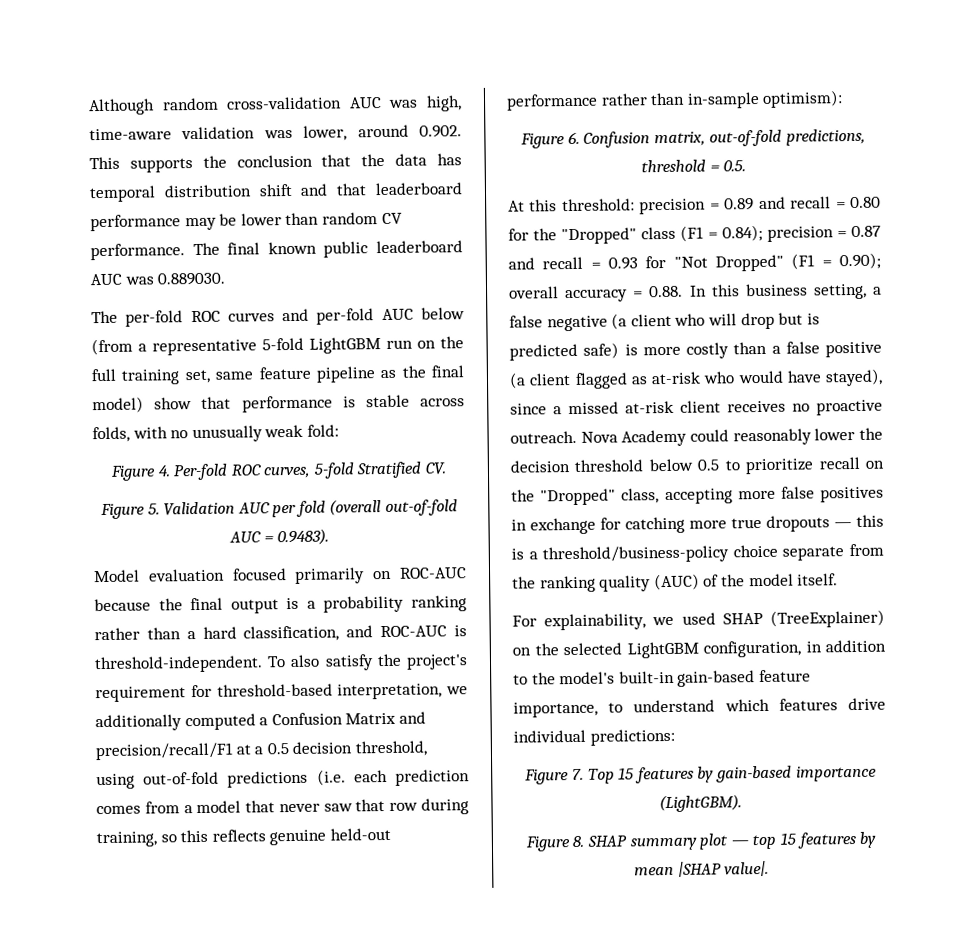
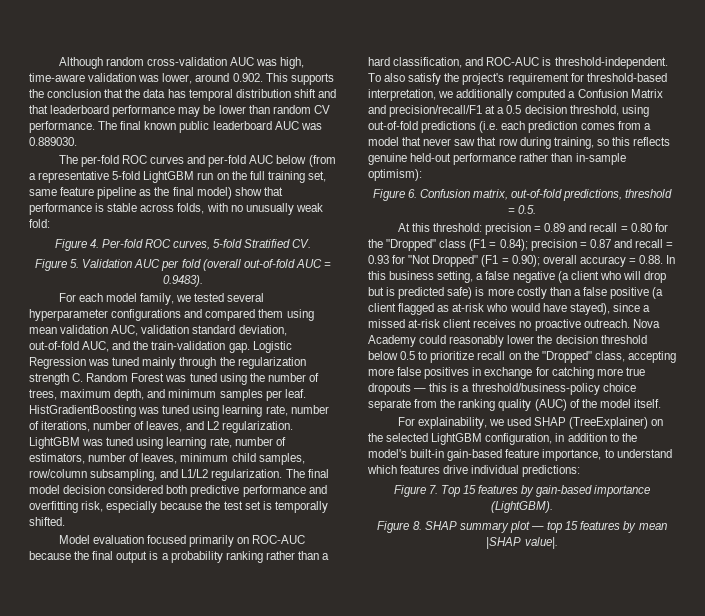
+ For each model family, we tested several hyperparameter configurations and compared them using mean validation AUC, validation standard deviation, out-of-fold AUC, and the train-validation gap. Logistic Regression was tuned mainly through the regularization strength C. Random Forest was tuned using the number of trees, maximum depth, and minimum samples per leaf. HistGradientBoosting was tuned using learning rate, number of iterations, number of leaves, and L2 regularization. LightGBM was tuned using learning rate, number of estimators, number of leaves, minimum child samples, row/column subsampling, and L1/L2 regularization. The final model decision considered both predictive performance and overfitting risk, especially because the test set is temporally shifted.

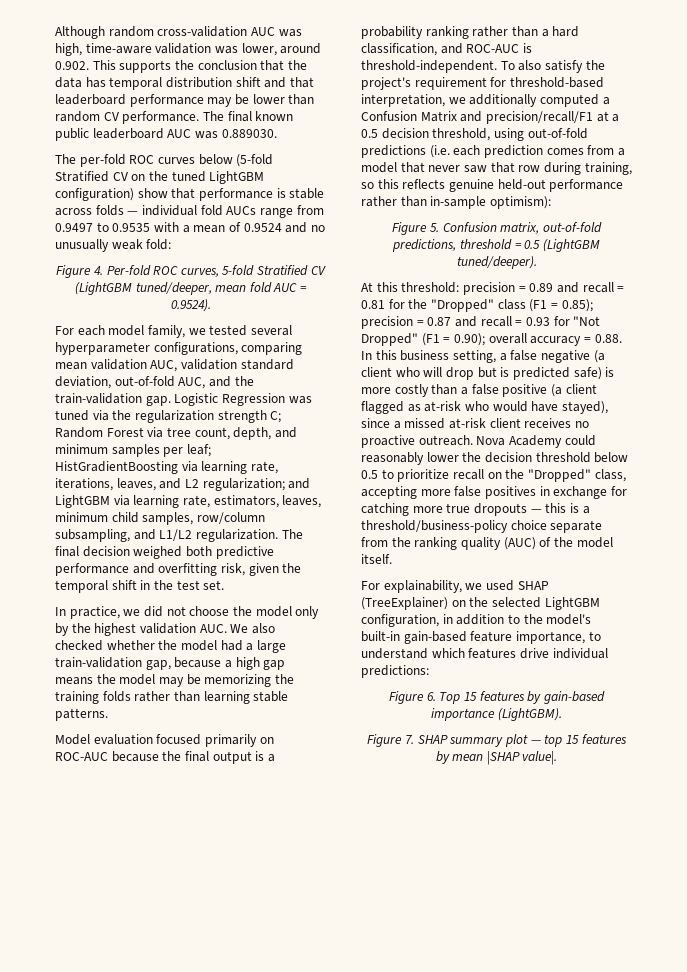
- The per-fold ROC curves and per-fold AUC below (from a representative 5-fold LightGBM run on the full training set, same feature pipeline as the final model) show that performance is stable across folds, with no unusually weak fold:
+ The per-fold ROC curves below (5-fold Stratified CV on the tuned LightGBM configuration) show that performance is stable across folds — individual fold AUCs range from 0.9497 to 0.9535 with a mean of 0.9524 and no unusually weak fold:
- Figure 4. Per-fold ROC curves, 5-fold Stratified CV.
- Figure 5. Validation AUC per fold (overall out-of-fold AUC = 0.9483).
+ Figure 4. Per-fold ROC curves, 5-fold Stratified CV (LightGBM tuned/deeper, mean fold AUC = 0.9524).
- For each model family, we tested several hyperparameter configurations and compared them using mean validation AUC, validation standard deviation, out-of-fold AUC, and the train-validation gap.
+ For each model family, we tested several hyperparameter configurations, comparing mean validation AUC, validation standard deviation, out-of-fold AUC, and the train-validation gap.
- Logistic Regression was tuned mainly through the regularization strength C. Random Forest was tuned using the number of trees, maximum depth, and minimum samples per leaf. HistGradientBoosting was tuned using learning rate, number of iterations, number of leaves, and L2 regularization. LightGBM was tuned using learning rate, number of estimators, number of leaves, minimum child samples, row/column subsampling, and L1/L2 regularization.
+ Logistic Regression was tuned via the regularization strength C; Random Forest via tree count, depth, and minimum samples per leaf; HistGradientBoosting via learning rate, iterations, leaves, and L2 regularization; and LightGBM via learning rate, estimators, leaves, minimum child samples, row/column subsampling, and L1/L2 regularization.
- The final model decision considered both predictive performance and overfitting risk, especially because the test set is temporally shifted.
+ The final decision weighed both predictive performance and overfitting risk, given the temporal shift in the test set.
+ In practice, we did not choose the model only by the highest validation AUC. We also checked whether the model had a large train-validation gap, because a high gap means the model may be memorizing the training folds rather than learning stable patterns.
- Figure 6. Confusion matrix, out-of-fold predictions, threshold = 0.5.
+ Figure 5. Confusion matrix, out-of-fold predictions, threshold = 0.5 (LightGBM tuned/deeper).
- precision = 0.89 and recall = 0.80 for the "Dropped" class (F1 = 0.84);
+ precision = 0.89 and recall = 0.81 for the "Dropped" class (F1 = 0.85);
- Figure 7. Top 15 features by gain-based importance (LightGBM).
+ Figure 6. Top 15 features by gain-based importance (LightGBM).
- Figure 8. SHAP summary plot — top 15 features by mean |SHAP value|.
+ Figure 7. SHAP summary plot — top 15 features by mean |SHAP value|.

